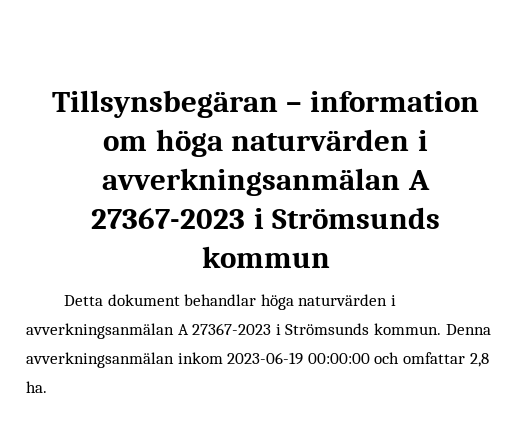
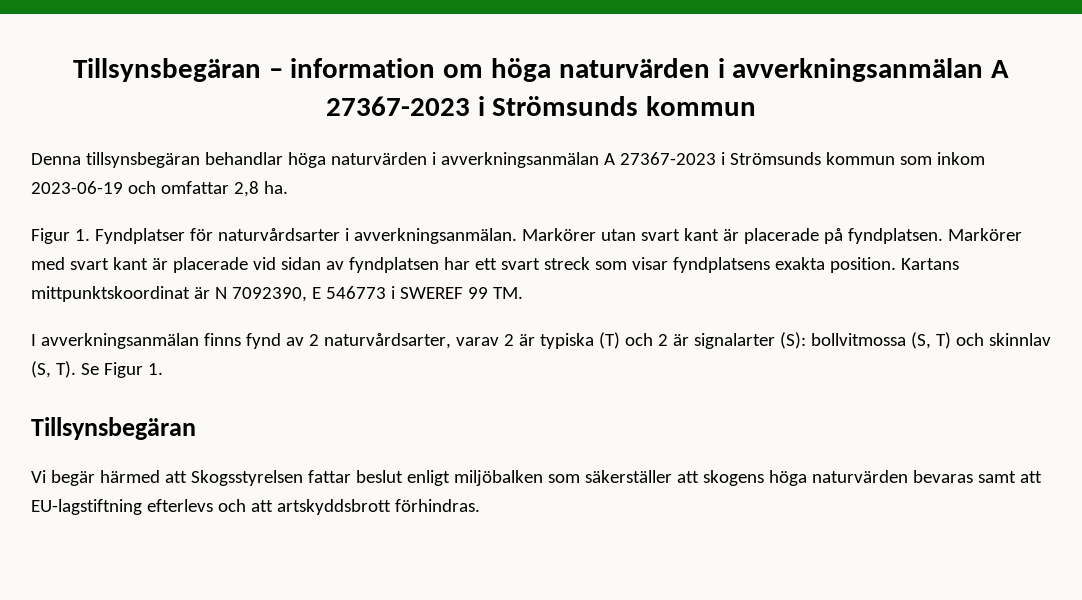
- Detta dokument behandlar höga naturvärden i avverkningsanmälan A 27367-2023 i Strömsunds kommun. Denna avverkningsanmälan inkom 2023-06-19 00:00:00 och omfattar 2,8 ha.
+ Denna tillsynsbegäran behandlar höga naturvärden i avverkningsanmälan A 27367-2023 i Strömsunds kommun som inkom 2023-06-19 och omfattar 2,8 ha.
+ Figur 1. Fyndplatser för naturvårdsarter i avverkningsanmälan. Markörer utan svart kant är placerade på fyndplatsen. Markörer med svart kant är placerade vid sidan av fyndplatsen har ett svart streck som visar fyndplatsens exakta position. Kartans mittpunktskoordinat är N 7092390, E 546773 i SWEREF 99 TM.
+ I avverkningsanmälan finns fynd av 2 naturvårdsarter, varav 2 är typiska (T) och 2 är signalarter (S): bollvitmossa (S, T) och skinnlav (S, T). Se Figur 1.
+ Tillsynsbegäran
+ Vi begär härmed att Skogsstyrelsen fattar beslut enligt miljöbalken som säkerställer att skogens höga naturvärden bevaras samt att EU-lagstiftning efterlevs och att artskyddsbrott förhindras.

